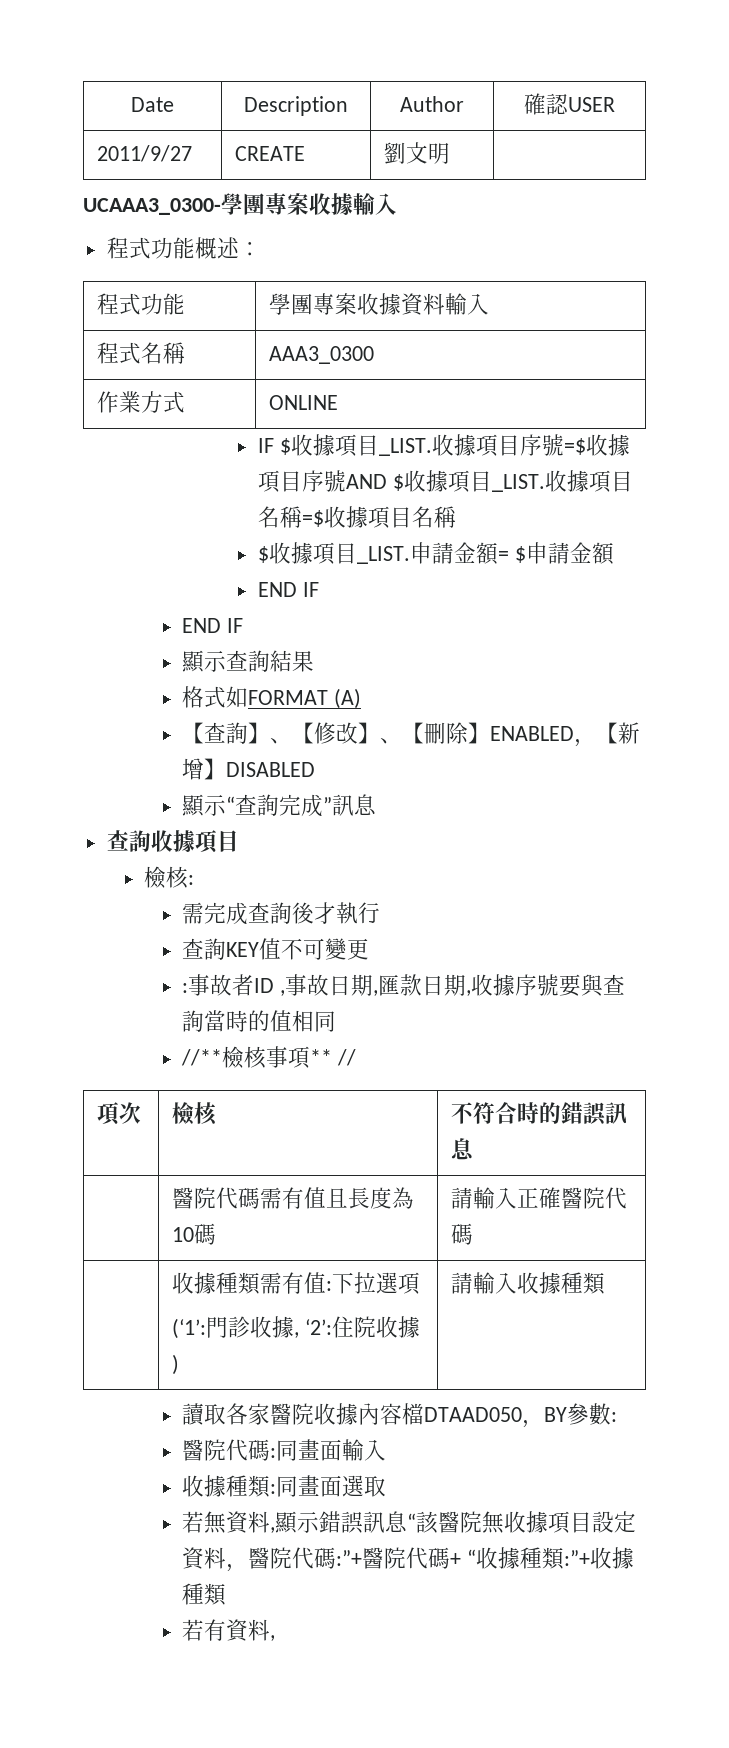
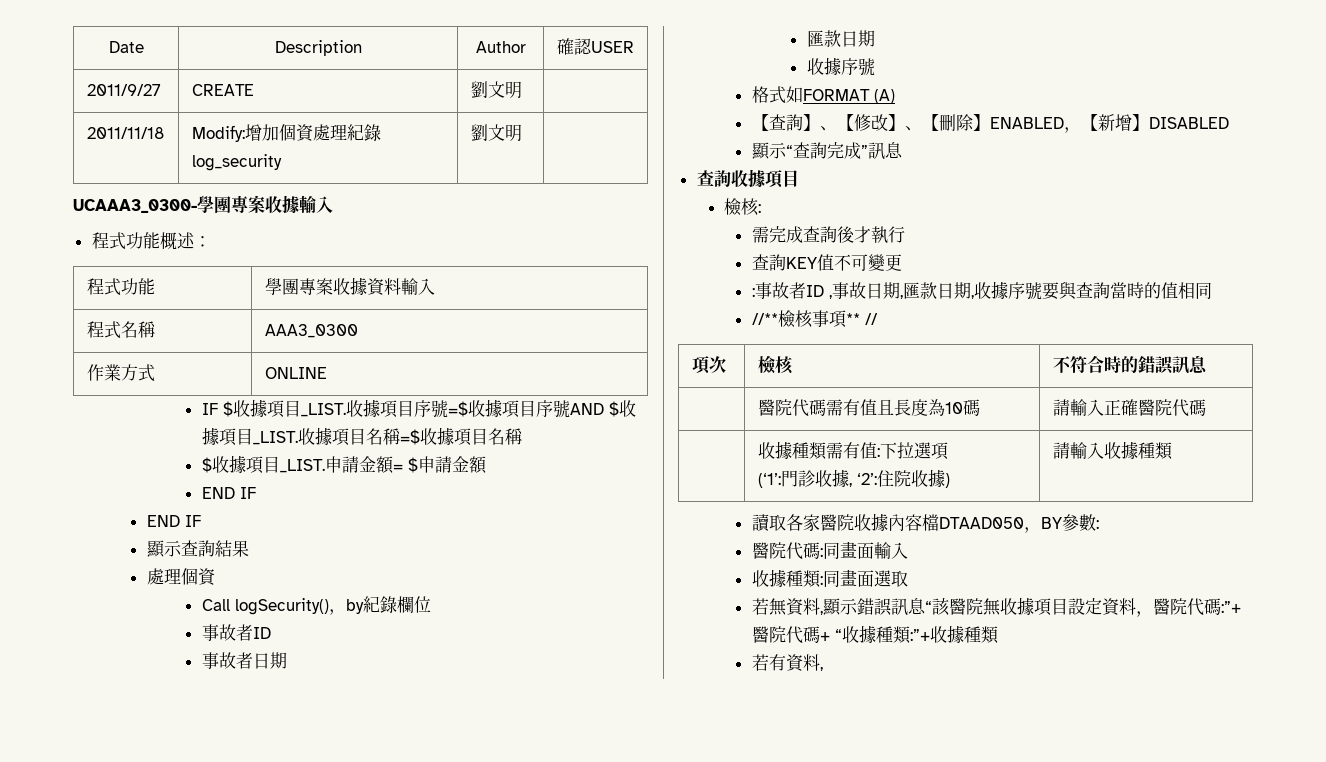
+ 2011/11/18 | Modify:增加個資處理紀錄log_security | 劉文明 |
+ 處理個資
+ Call logSecurity()，by紀錄欄位
+ 事故者ID
+ 事故者日期
+ 匯款日期
+ 收據序號

